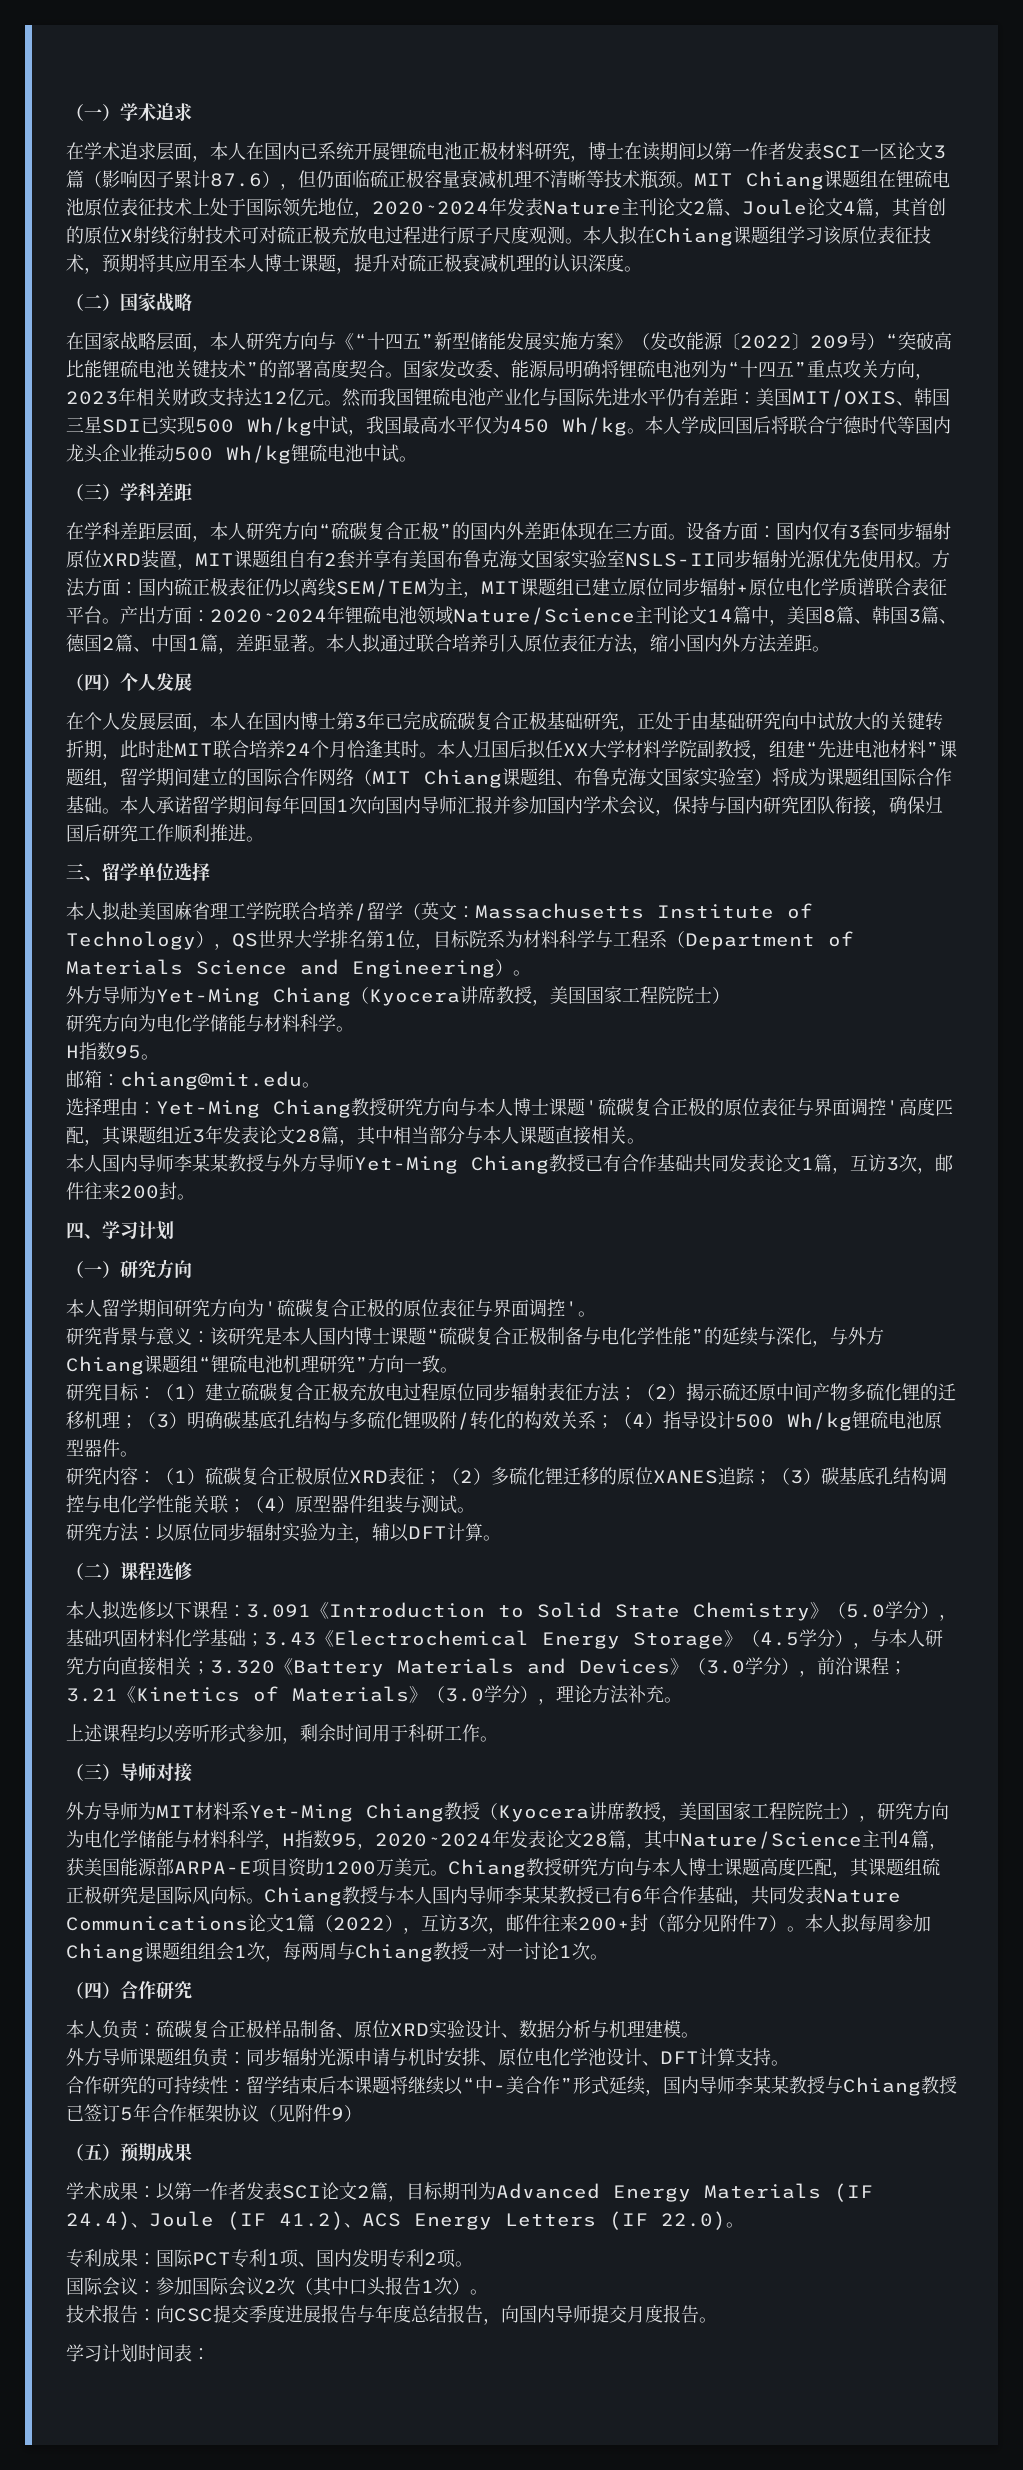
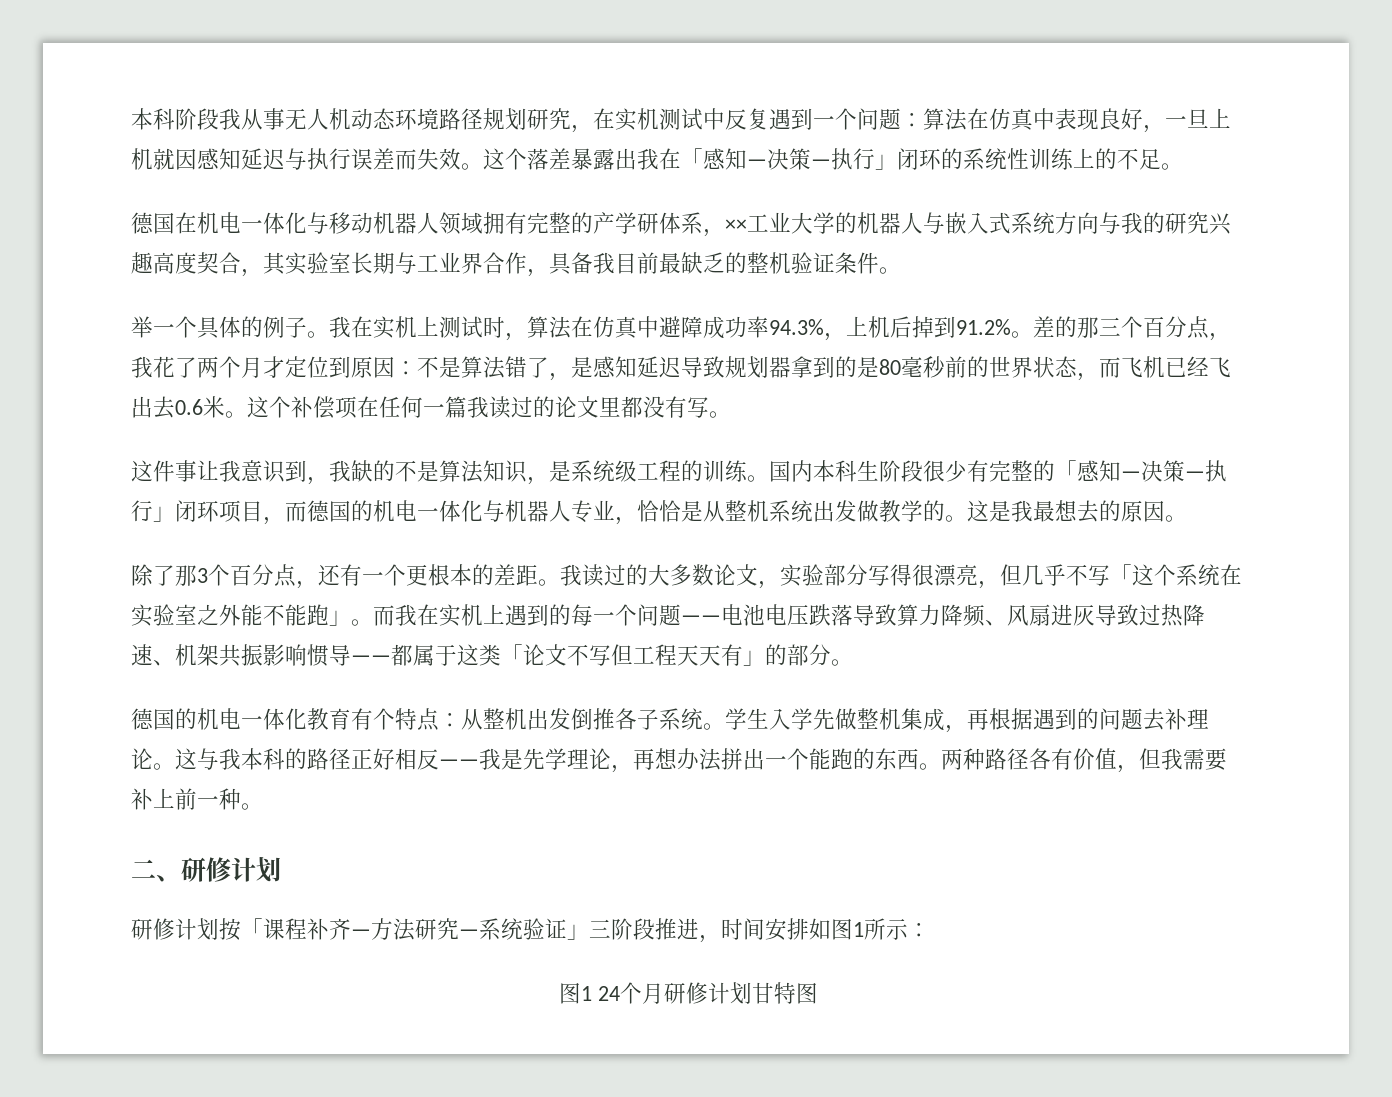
- （一）学术追求
- 在学术追求层面，本人在国内已系统开展锂硫电池正极材料研究，博士在读期间以第一作者发表SCI一区论文3篇（影响因子累计87.6），但仍面临硫正极容量衰减机理不清晰等技术瓶颈。MIT Chiang课题组在锂硫电池原位表征技术上处于国际领先地位，2020~2024年发表Nature主刊论文2篇、Joule论文4篇，其首创的原位X射线衍射技术可对硫正极充放电过程进行原子尺度观测。本人拟在Chiang课题组学习该原位表征技术，预期将其应用至本人博士课题，提升对硫正极衰减机理的认识深度。
- （二）国家战略
- 在国家战略层面，本人研究方向与《“十四五”新型储能发展实施方案》（发改能源〔2022〕209号）“突破高比能锂硫电池关键技术”的部署高度契合。国家发改委、能源局明确将锂硫电池列为“十四五”重点攻关方向，2023年相关财政支持达12亿元。然而我国锂硫电池产业化与国际先进水平仍有差距：美国MIT/OXIS、韩国三星SDI已实现500 Wh/kg中试，我国最高水平仅为450 Wh/kg。本人学成回国后将联合宁德时代等国内龙头企业推动500 Wh/kg锂硫电池中试。
- （三）学科差距
- 在学科差距层面，本人研究方向“硫碳复合正极”的国内外差距体现在三方面。设备方面：国内仅有3套同步辐射原位XRD装置，MIT课题组自有2套并享有美国布鲁克海文国家实验室NSLS-II同步辐射光源优先使用权。方法方面：国内硫正极表征仍以离线SEM/TEM为主，MIT课题组已建立原位同步辐射+原位电化学质谱联合表征平台。产出方面：2020~2024年锂硫电池领域Nature/Science主刊论文14篇中，美国8篇、韩国3篇、德国2篇、中国1篇，差距显著。本人拟通过联合培养引入原位表征方法，缩小国内外方法差距。
- （四）个人发展
- 在个人发展层面，本人在国内博士第3年已完成硫碳复合正极基础研究，正处于由基础研究向中试放大的关键转折期，此时赴MIT联合培养24个月恰逢其时。本人归国后拟任XX大学材料学院副教授，组建“先进电池材料”课题组，留学期间建立的国际合作网络（MIT Chiang课题组、布鲁克海文国家实验室）将成为课题组国际合作基础。本人承诺留学期间每年回国1次向国内导师汇报并参加国内学术会议，保持与国内研究团队衔接，确保归国后研究工作顺利推进。
- 三、留学单位选择
- 本人拟赴美国麻省理工学院联合培养/留学（英文：Massachusetts Institute of Technology），QS世界大学排名第1位，目标院系为材料科学与工程系（Department of Materials Science and Engineering）。
- 外方导师为Yet-Ming Chiang（Kyocera讲席教授，美国国家工程院院士）
- 研究方向为电化学储能与材料科学。
- H指数95。
- 邮箱：chiang@mit.edu。
- 选择理由：Yet-Ming Chiang教授研究方向与本人博士课题'硫碳复合正极的原位表征与界面调控'高度匹配，其课题组近3年发表论文28篇，其中相当部分与本人课题直接相关。
- 本人国内导师李某某教授与外方导师Yet-Ming Chiang教授已有合作基础共同发表论文1篇，互访3次，邮件往来200封。
- 四、学习计划
- （一）研究方向
- 本人留学期间研究方向为'硫碳复合正极的原位表征与界面调控'。
- 研究背景与意义：该研究是本人国内博士课题“硫碳复合正极制备与电化学性能”的延续与深化，与外方Chiang课题组“锂硫电池机理研究”方向一致。
- 研究目标：（1）建立硫碳复合正极充放电过程原位同步辐射表征方法；（2）揭示硫还原中间产物多硫化锂的迁移机理；（3）明确碳基底孔结构与多硫化锂吸附/转化的构效关系；（4）指导设计500 Wh/kg锂硫电池原型器件。
- 研究内容：（1）硫碳复合正极原位XRD表征；（2）多硫化锂迁移的原位XANES追踪；（3）碳基底孔结构调控与电化学性能关联；（4）原型器件组装与测试。
- 研究方法：以原位同步辐射实验为主，辅以DFT计算。
- （二）课程选修
- 本人拟选修以下课程：3.091《Introduction to Solid State Chemistry》（5.0学分），基础巩固材料化学基础；3.43《Electrochemical Energy Storage》（4.5学分），与本人研究方向直接相关；3.320《Battery Materials and Devices》（3.0学分），前沿课程；3.21《Kinetics of Materials》（3.0学分），理论方法补充。
- 上述课程均以旁听形式参加，剩余时间用于科研工作。
- （三）导师对接
- 外方导师为MIT材料系Yet-Ming Chiang教授（Kyocera讲席教授，美国国家工程院院士），研究方向为电化学储能与材料科学，H指数95，2020~2024年发表论文28篇，其中Nature/Science主刊4篇，获美国能源部ARPA-E项目资助1200万美元。Chiang教授研究方向与本人博士课题高度匹配，其课题组硫正极研究是国际风向标。Chiang教授与本人国内导师李某某教授已有6年合作基础，共同发表Nature Communications论文1篇（2022），互访3次，邮件往来200+封（部分见附件7）。本人拟每周参加Chiang课题组组会1次，每两周与Chiang教授一对一讨论1次。
- （四）合作研究
- 本人负责：硫碳复合正极样品制备、原位XRD实验设计、数据分析与机理建模。
- 外方导师课题组负责：同步辐射光源申请与机时安排、原位电化学池设计、DFT计算支持。
- 合作研究的可持续性：留学结束后本课题将继续以“中-美合作”形式延续，国内导师李某某教授与Chiang教授已签订5年合作框架协议（见附件9）
- （五）预期成果
- 学术成果：以第一作者发表SCI论文2篇，目标期刊为Advanced Energy Materials (IF 24.4)、Joule (IF 41.2)、ACS Energy Letters (IF 22.0)。
- 专利成果：国际PCT专利1项、国内发明专利2项。
- 国际会议：参加国际会议2次（其中口头报告1次）。
- 技术报告：向CSC提交季度进展报告与年度总结报告，向国内导师提交月度报告。
- 学习计划时间表：
+ 本科阶段我从事无人机动态环境路径规划研究，在实机测试中反复遇到一个问题：算法在仿真中表现良好，一旦上机就因感知延迟与执行误差而失效。这个落差暴露出我在「感知—决策—执行」闭环的系统性训练上的不足。
+ 德国在机电一体化与移动机器人领域拥有完整的产学研体系，××工业大学的机器人与嵌入式系统方向与我的研究兴趣高度契合，其实验室长期与工业界合作，具备我目前最缺乏的整机验证条件。
+ 举一个具体的例子。我在实机上测试时，算法在仿真中避障成功率94.3%，上机后掉到91.2%。差的那三个百分点，我花了两个月才定位到原因：不是算法错了，是感知延迟导致规划器拿到的是80毫秒前的世界状态，而飞机已经飞出去0.6米。这个补偿项在任何一篇我读过的论文里都没有写。
+ 这件事让我意识到，我缺的不是算法知识，是系统级工程的训练。国内本科生阶段很少有完整的「感知—决策—执行」闭环项目，而德国的机电一体化与机器人专业，恰恰是从整机系统出发做教学的。这是我最想去的原因。
+ 除了那3个百分点，还有一个更根本的差距。我读过的大多数论文，实验部分写得很漂亮，但几乎不写「这个系统在实验室之外能不能跑」。而我在实机上遇到的每一个问题——电池电压跌落导致算力降频、风扇进灰导致过热降速、机架共振影响惯导——都属于这类「论文不写但工程天天有」的部分。
+ 德国的机电一体化教育有个特点：从整机出发倒推各子系统。学生入学先做整机集成，再根据遇到的问题去补理论。这与我本科的路径正好相反——我是先学理论，再想办法拼出一个能跑的东西。两种路径各有价值，但我需要补上前一种。
+ 二、研修计划
+ 研修计划按「课程补齐—方法研究—系统验证」三阶段推进，时间安排如图1所示：
+ 图1 24个月研修计划甘特图

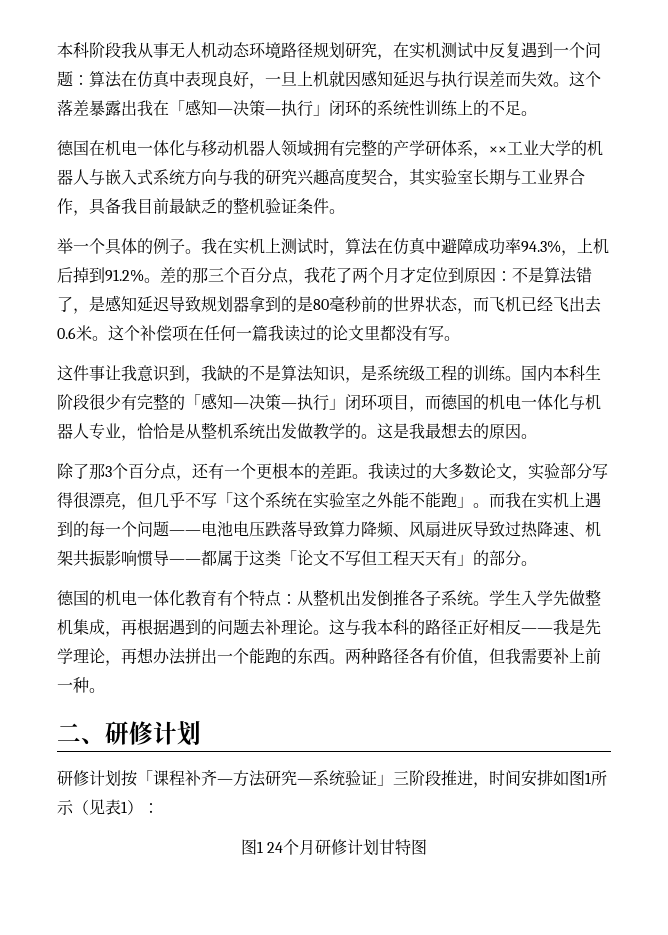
- 研修计划按「课程补齐—方法研究—系统验证」三阶段推进，时间安排如图1所示：
+ 研修计划按「课程补齐—方法研究—系统验证」三阶段推进，时间安排如图1所示（见表1）：

